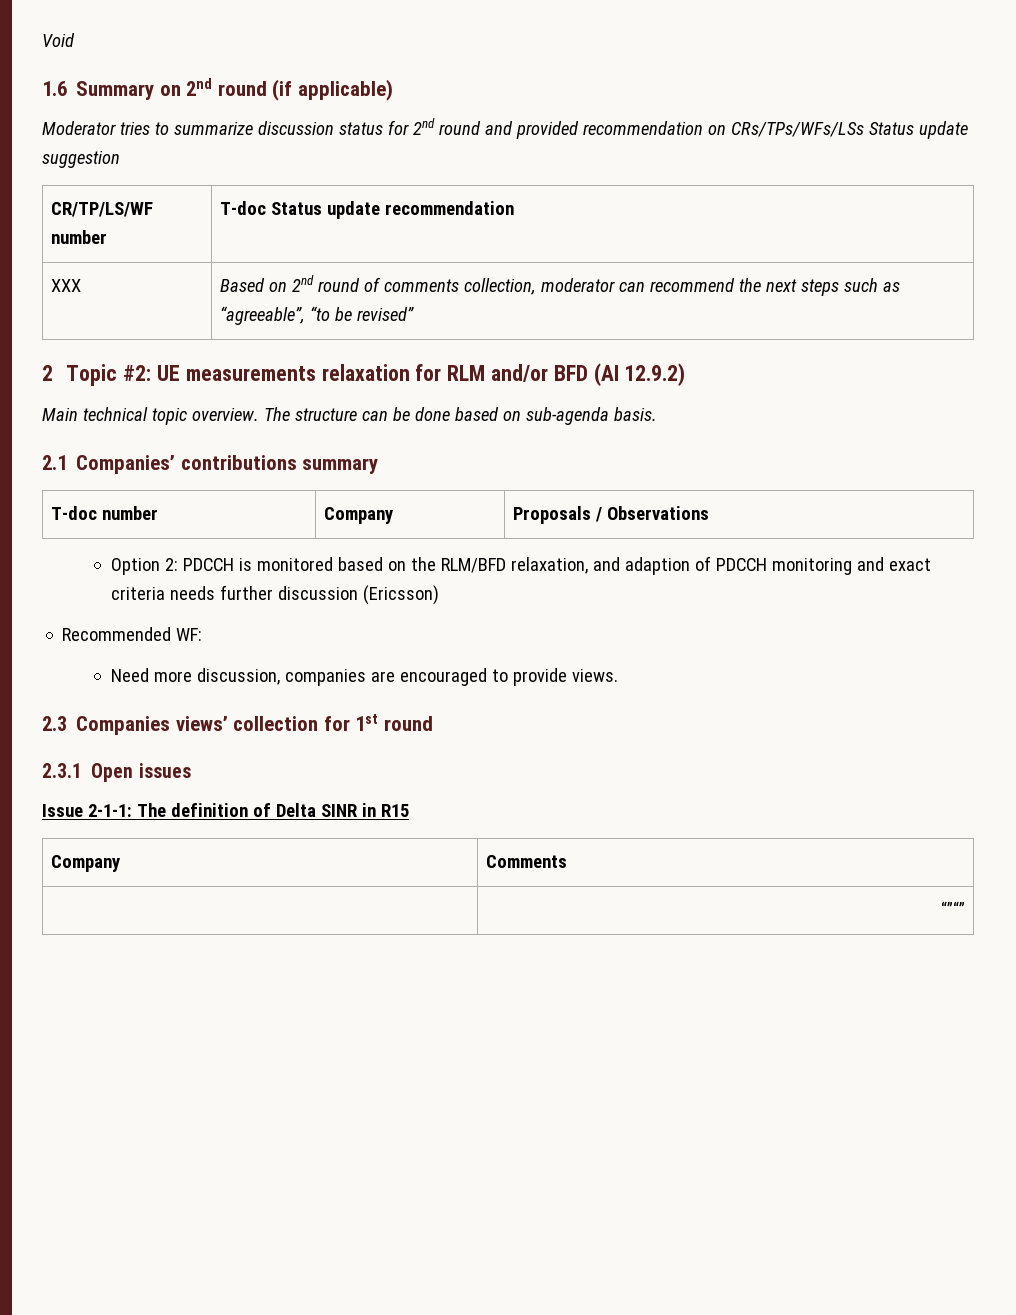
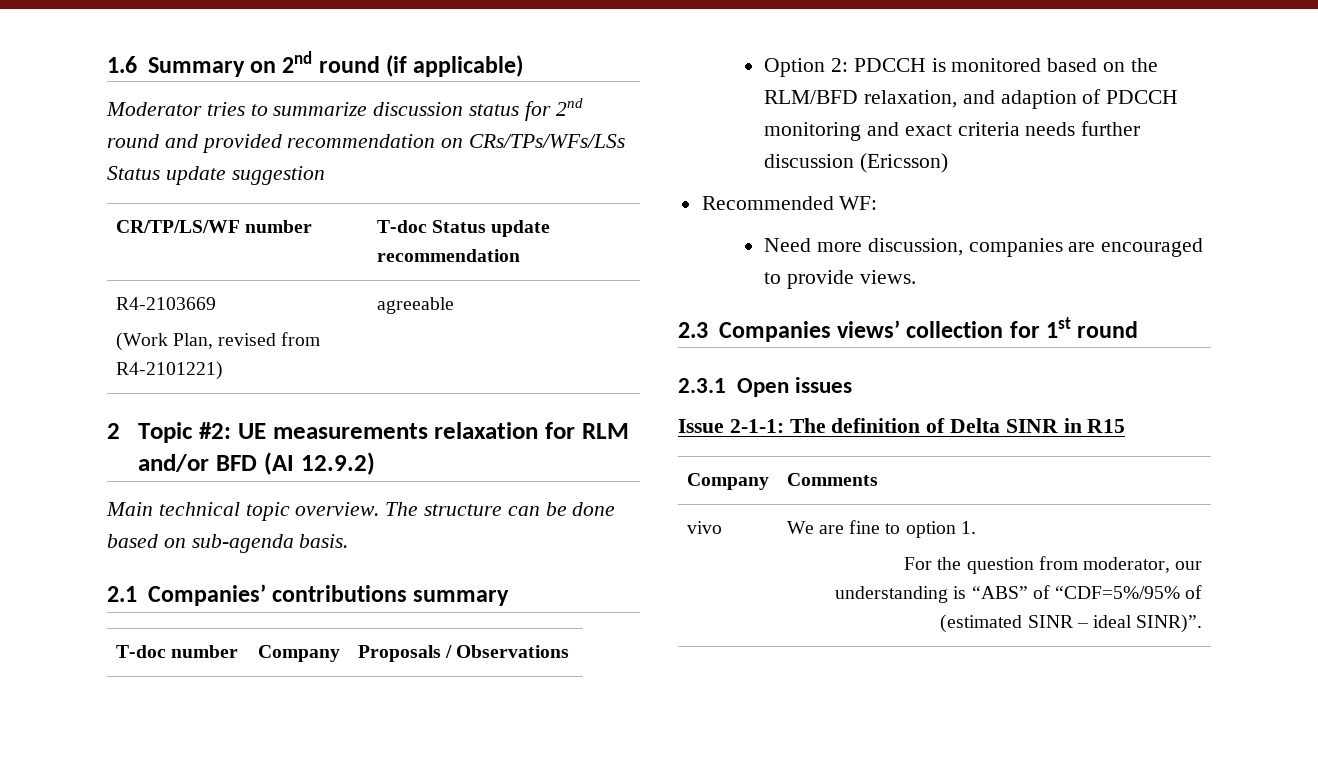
- Void
- XXX | Based on 2nd round of comments collection, moderator can recommend the next steps such as “agreeable”, “to be revised”
+ R4-2103669
+ (Work Plan, revised from R4-2101221) | agreeable
- | “”“”
+ vivo | We are fine to option 1.
+ For the question from moderator, our understanding is “ABS” of “CDF=5%/95% of (estimated SINR – ideal SINR)”.

